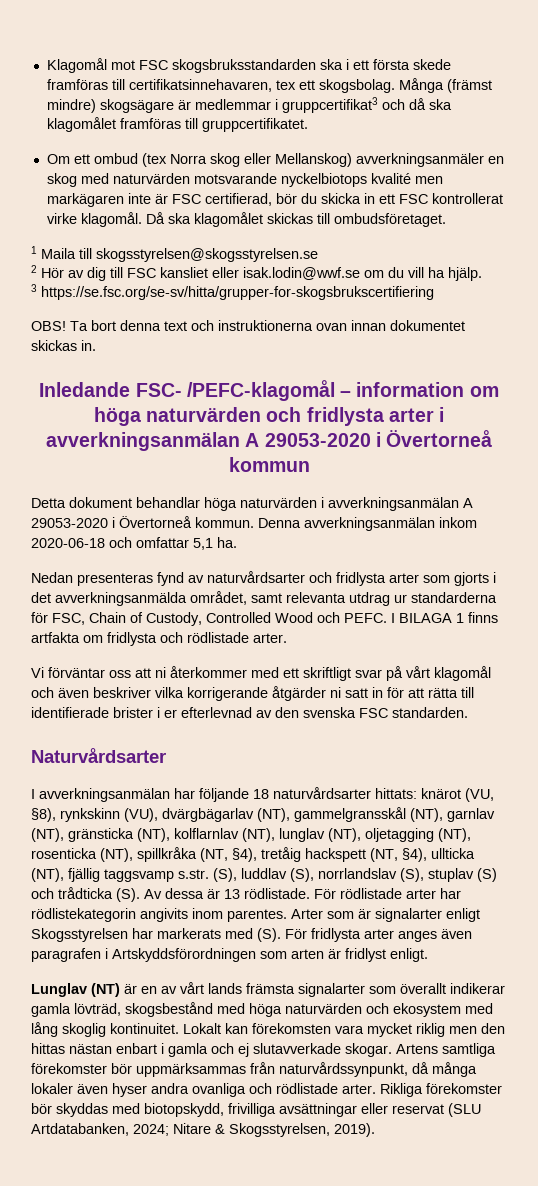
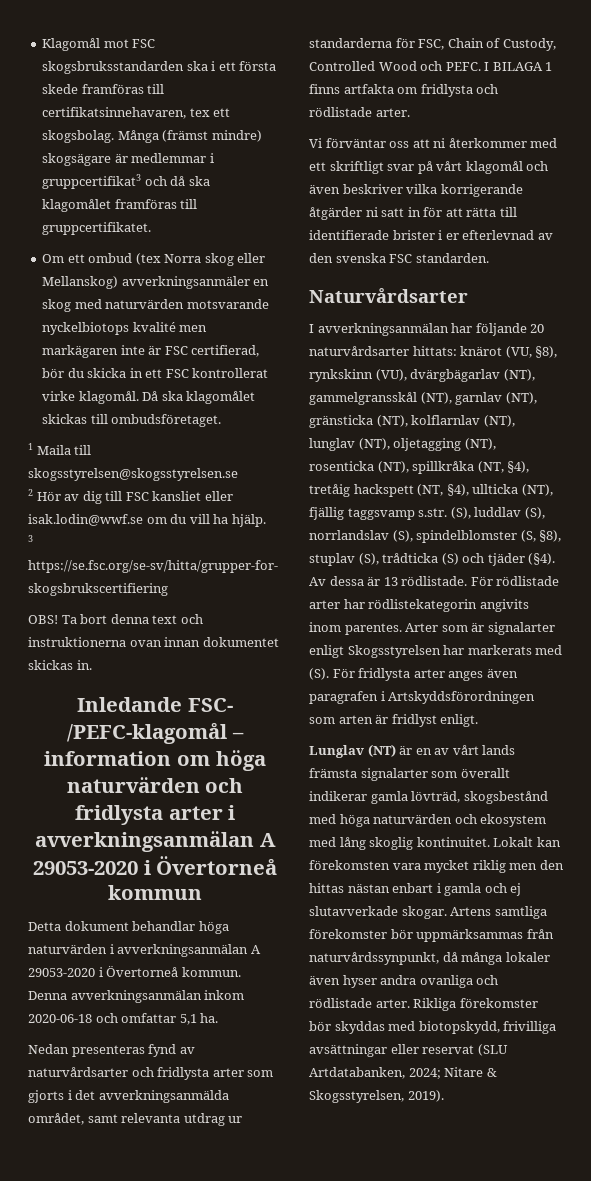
- I avverkningsanmälan har följande 18 naturvårdsarter hittats: knärot (VU, §8), rynkskinn (VU), dvärgbägarlav (NT), gammelgransskål (NT), garnlav (NT), gränsticka (NT), kolflarnlav (NT), lunglav (NT), oljetagging (NT), rosenticka (NT), spillkråka (NT, §4), tretåig hackspett (NT, §4), ullticka (NT), fjällig taggsvamp s.str. (S), luddlav (S), norrlandslav (S), stuplav (S) och trådticka (S). Av dessa är 13 rödlistade.
+ I avverkningsanmälan har följande 20 naturvårdsarter hittats: knärot (VU, §8), rynkskinn (VU), dvärgbägarlav (NT), gammelgransskål (NT), garnlav (NT), gränsticka (NT), kolflarnlav (NT), lunglav (NT), oljetagging (NT), rosenticka (NT), spillkråka (NT, §4), tretåig hackspett (NT, §4), ullticka (NT), fjällig taggsvamp s.str. (S), luddlav (S), norrlandslav (S), spindelblomster (S, §8), stuplav (S), trådticka (S) och tjäder (§4). Av dessa är 13 rödlistade.

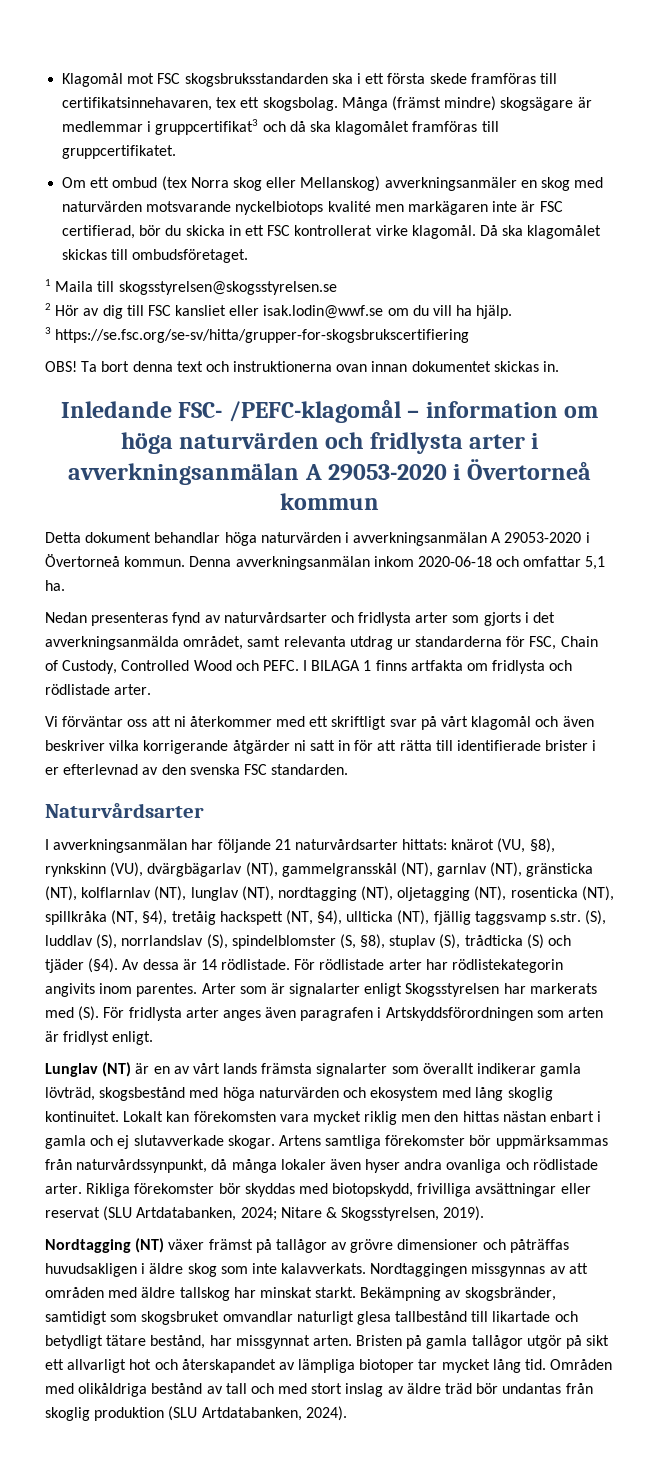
- I avverkningsanmälan har följande 20 naturvårdsarter hittats: knärot (VU, §8), rynkskinn (VU), dvärgbägarlav (NT), gammelgransskål (NT), garnlav (NT), gränsticka (NT), kolflarnlav (NT), lunglav (NT), oljetagging (NT), rosenticka (NT), spillkråka (NT, §4), tretåig hackspett (NT, §4), ullticka (NT), fjällig taggsvamp s.str. (S), luddlav (S), norrlandslav (S), spindelblomster (S, §8), stuplav (S), trådticka (S) och tjäder (§4).
+ I avverkningsanmälan har följande 21 naturvårdsarter hittats: knärot (VU, §8), rynkskinn (VU), dvärgbägarlav (NT), gammelgransskål (NT), garnlav (NT), gränsticka (NT), kolflarnlav (NT), lunglav (NT), nordtagging (NT), oljetagging (NT), rosenticka (NT), spillkråka (NT, §4), tretåig hackspett (NT, §4), ullticka (NT), fjällig taggsvamp s.str. (S), luddlav (S), norrlandslav (S), spindelblomster (S, §8), stuplav (S), trådticka (S) och tjäder (§4).
- Av dessa är 13 rödlistade.
+ Av dessa är 14 rödlistade.
+ Nordtagging (NT) växer främst på tallågor av grövre dimensioner och påträffas huvudsakligen i äldre skog som inte kalavverkats. Nordtaggingen missgynnas av att områden med äldre tallskog har minskat starkt. Bekämpning av skogsbränder, samtidigt som skogsbruket omvandlar naturligt glesa tallbestånd till likartade och betydligt tätare bestånd, har missgynnat arten. Bristen på gamla tallågor utgör på sikt ett allvarligt hot och återskapandet av lämpliga biotoper tar mycket lång tid. Områden med olikåldriga bestånd av tall och med stort inslag av äldre träd bör undantas från skoglig produktion (SLU Artdatabanken, 2024).

